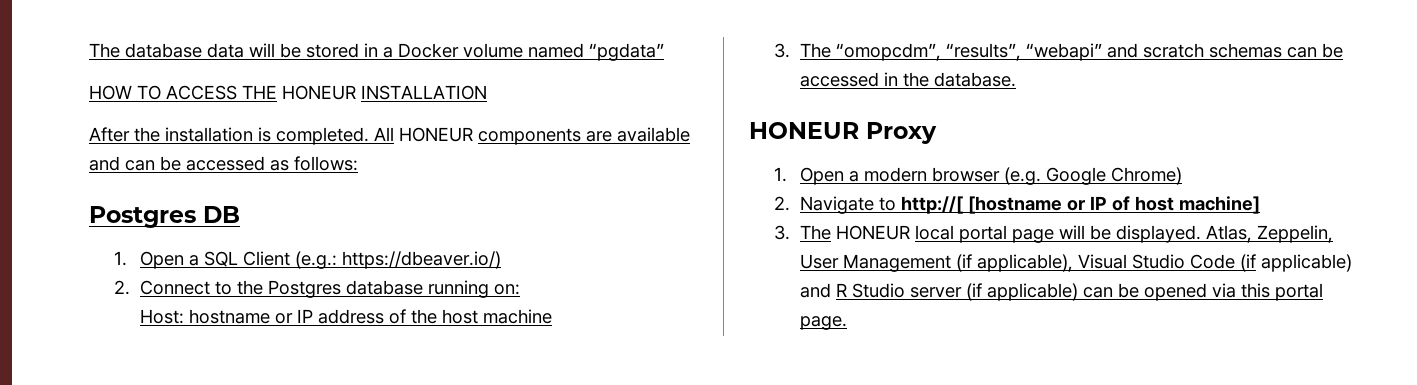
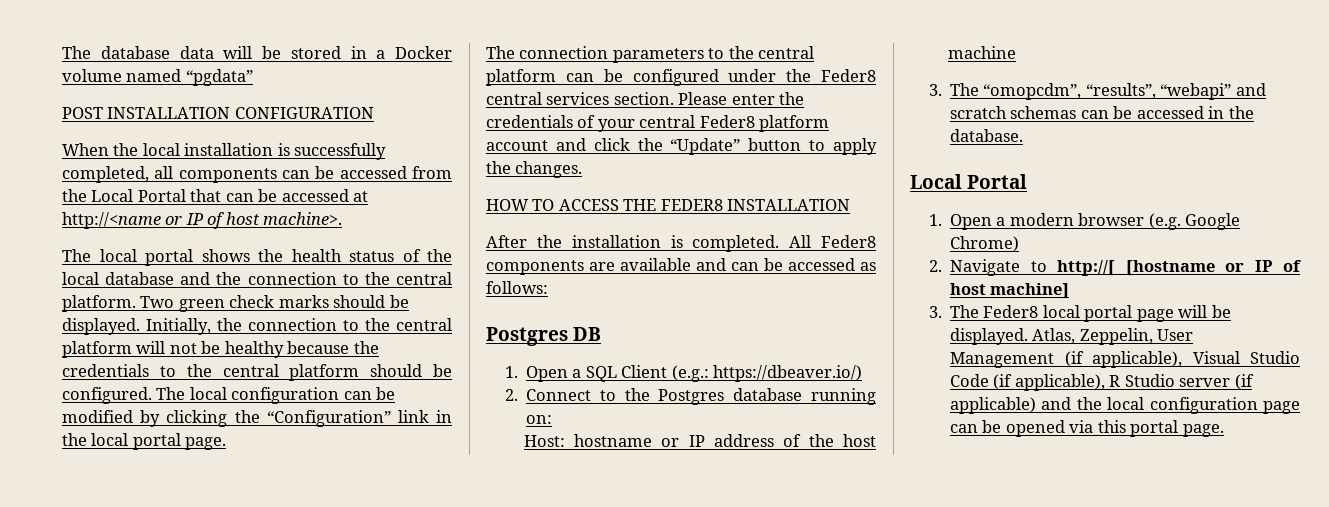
+ POST INSTALLATION CONFIGURATION
+ When the local installation is successfully completed, all components can be accessed from the Local Portal that can be accessed at http://<name or IP of host machine>.
+ The local portal shows the health status of the local database and the connection to the central platform. Two green check marks should be displayed. Initially, the connection to the central platform will not be healthy because the credentials to the central platform should be configured. The local configuration can be modified by clicking the “Configuration” link in the local portal page.
+ The connection parameters to the central platform can be configured under the Feder8 central services section. Please enter the credentials of your central Feder8 platform account and click the “Update” button to apply the changes.
- HOW TO ACCESS THE HONEUR INSTALLATION
+ HOW TO ACCESS THE FEDER8 INSTALLATION
- All HONEUR components are available and can be accessed as follows:
+ All Feder8 components are available and can be accessed as follows:
  3. The “omopcdm”, “results”, “webapi” and scratch schemas can be accessed in the database.
- HONEUR Proxy
+ Local Portal
- 3. The HONEUR local portal page will be displayed.
+ 3. The Feder8 local portal page will be displayed.
- Atlas, Zeppelin, User Management (if applicable), Visual Studio Code (if applicable) and R Studio server (if applicable) can be opened via this portal page.
+ Atlas, Zeppelin, User Management (if applicable), Visual Studio Code (if applicable), R Studio server (if applicable) and the local configuration page can be opened via this portal page.

